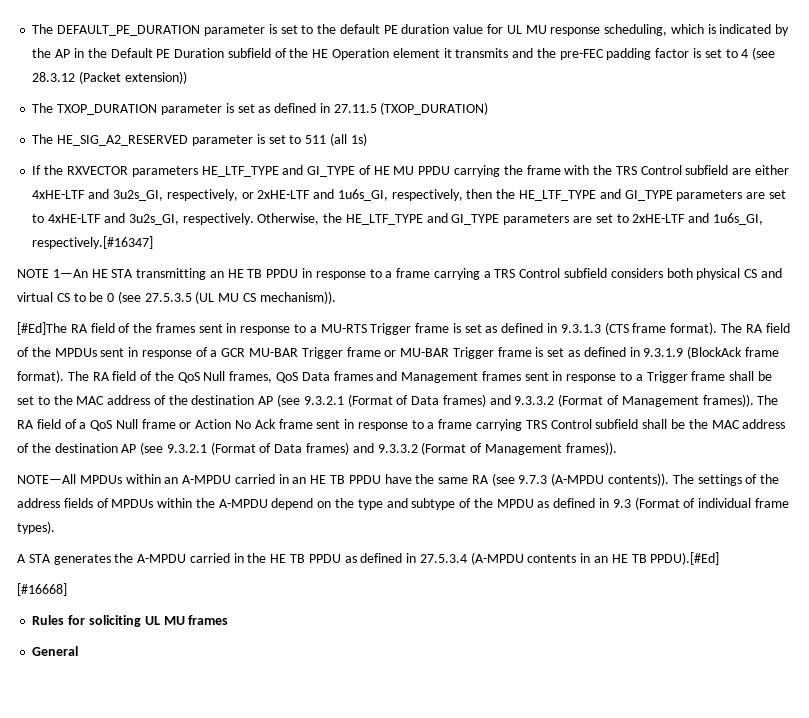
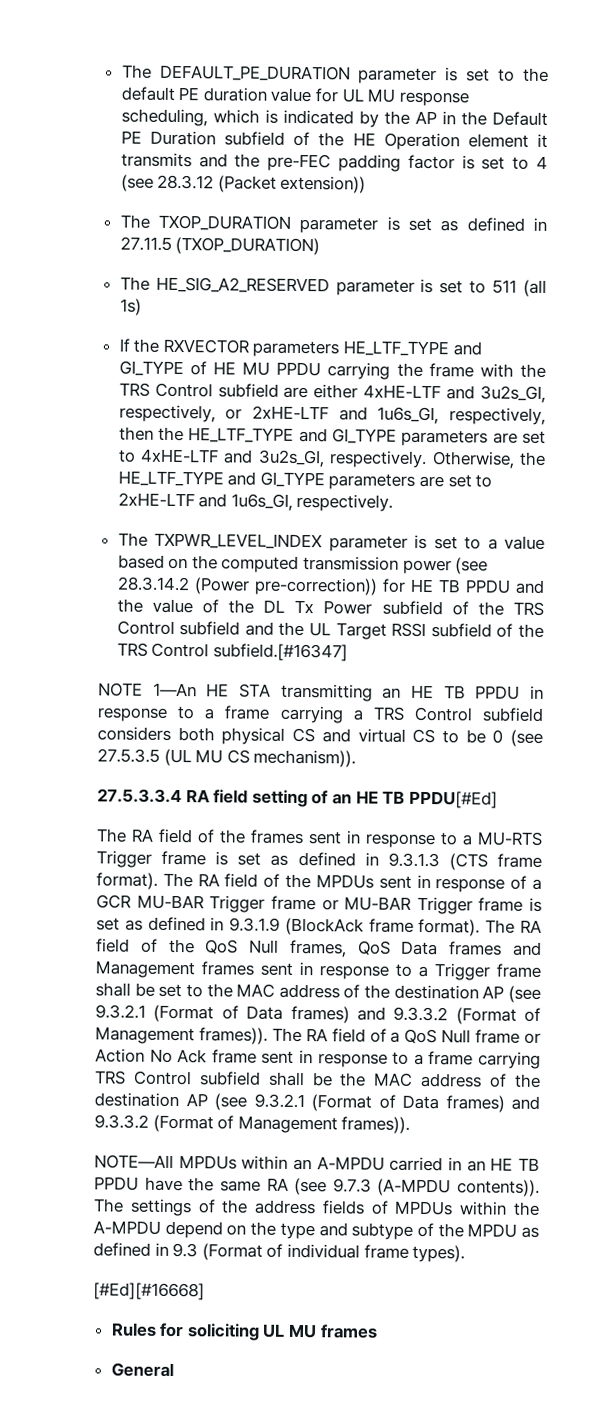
- Otherwise, the HE_LTF_TYPE and GI_TYPE parameters are set to 2xHE-LTF and 1u6s_GI, respectively.[#16347]
+ Otherwise, the HE_LTF_TYPE and GI_TYPE parameters are set to 2xHE-LTF and 1u6s_GI, respectively.
+ The TXPWR_LEVEL_INDEX parameter is set to a value based on the computed transmission power (see 28.3.14.2 (Power pre-correction)) for HE TB PPDU and the value of the DL Tx Power subfield of the TRS Control subfield and the UL Target RSSI subfield of the TRS Control subfield.[#16347]
- [#Ed]The RA field of the frames sent in response to a MU-RTS Trigger frame is set as defined in 9.3.1.3 (CTS frame format).
+ 27.5.3.3.4 RA field setting of an HE TB PPDU[#Ed]
+ The RA field of the frames sent in response to a MU-RTS Trigger frame is set as defined in 9.3.1.3 (CTS frame format).
- A STA generates the A-MPDU carried in the HE TB PPDU as defined in 27.5.3.4 (A-MPDU contents in an HE TB PPDU).[#Ed]
- [#16668]
+ [#Ed][#16668]

